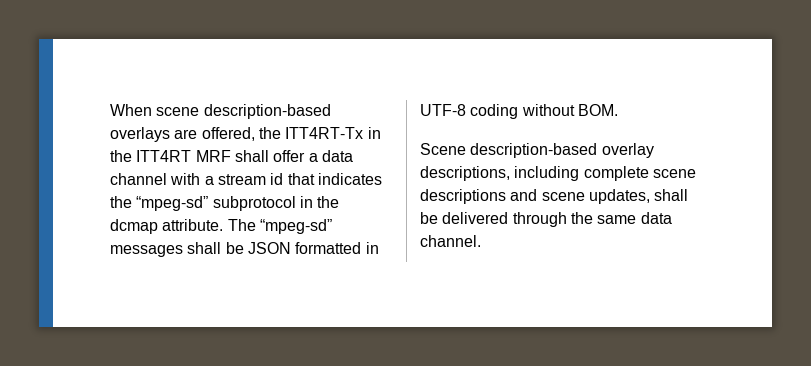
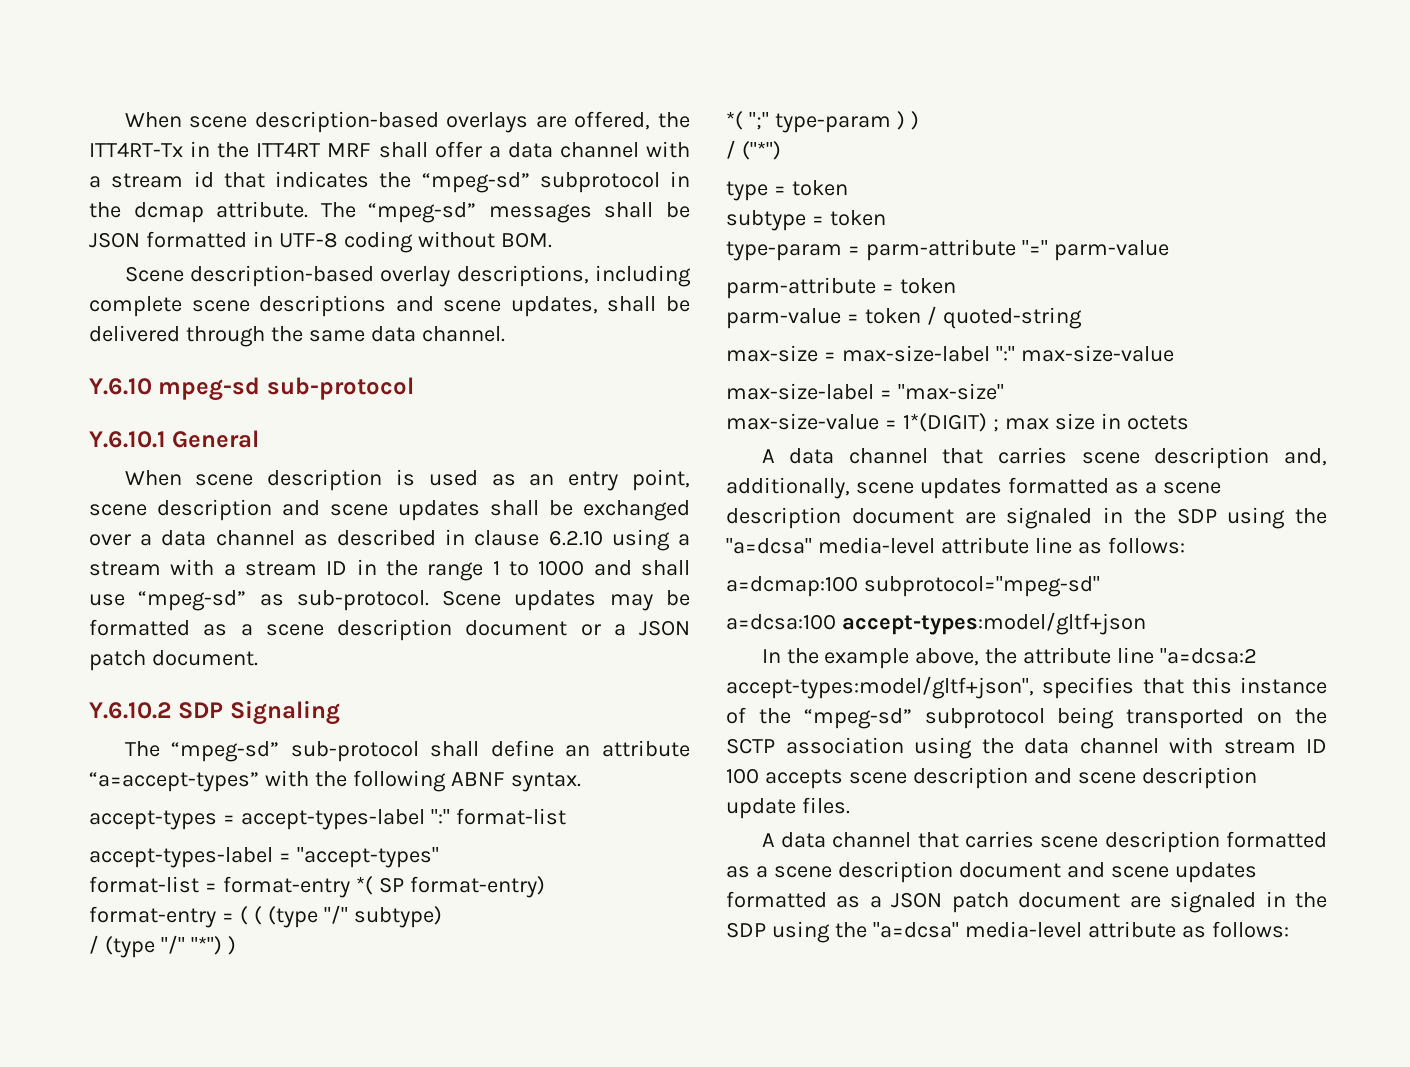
+ Y.6.10 mpeg-sd sub-protocol
+ Y.6.10.1 General
+ When scene description is used as an entry point, scene description and scene updates shall be exchanged over a data channel as described in clause 6.2.10 using a stream with a stream ID in the range 1 to 1000 and shall use “mpeg-sd” as sub-protocol. Scene updates may be formatted as a scene description document or a JSON patch document.
+ Y.6.10.2 SDP Signaling
+ The “mpeg-sd” sub-protocol shall define an attribute “a=accept-types” with the following ABNF syntax.
+ accept-types = accept-types-label ":" format-list
+ accept-types-label = "accept-types"
+ format-list = format-entry *( SP format-entry)
+ format-entry = ( ( (type "/" subtype)
+ / (type "/" "*") )
+ *( ";" type-param ) )
+ / ("*")
+ type = token
+ subtype = token
+ type-param = parm-attribute "=" parm-value
+ parm-attribute = token
+ parm-value = token / quoted-string
+ max-size = max-size-label ":" max-size-value
+ max-size-label = "max-size"
+ max-size-value = 1*(DIGIT) ; max size in octets
+ A data channel that carries scene description and, additionally, scene updates formatted as a scene description document are signaled in the SDP using the "a=dcsa" media-level attribute line as follows:
+ a=dcmap:100 subprotocol="mpeg-sd"
+ a=dcsa:100 accept-types:model/gltf+json
+ In the example above, the attribute line "a=dcsa:2 accept-types:model/gltf+json", specifies that this instance of the “mpeg-sd” subprotocol being transported on the SCTP association using the data channel with stream ID 100 accepts scene description and scene description update files.
+ A data channel that carries scene description formatted as a scene description document and scene updates formatted as a JSON patch document are signaled in the SDP using the "a=dcsa" media-level attribute as follows:

